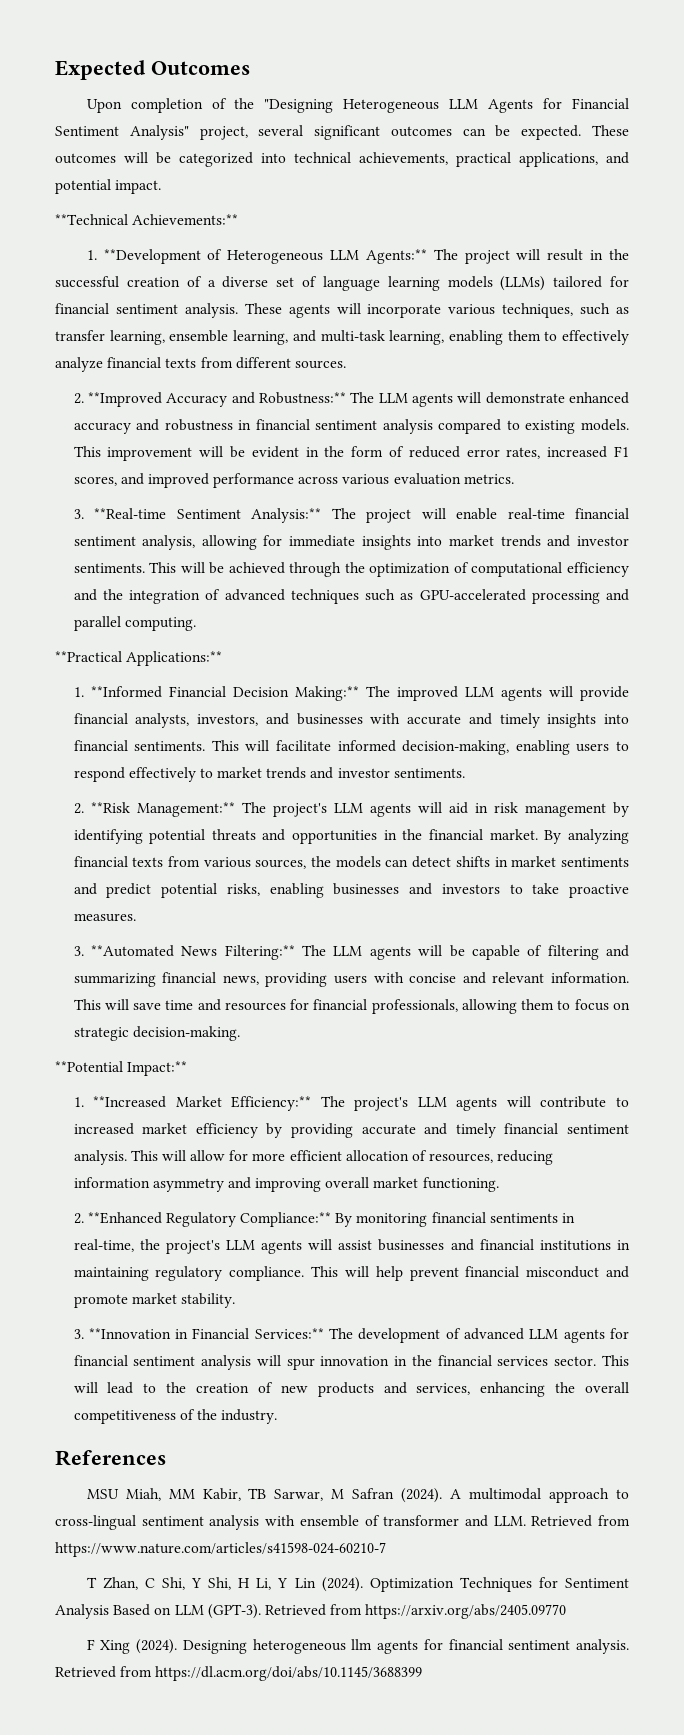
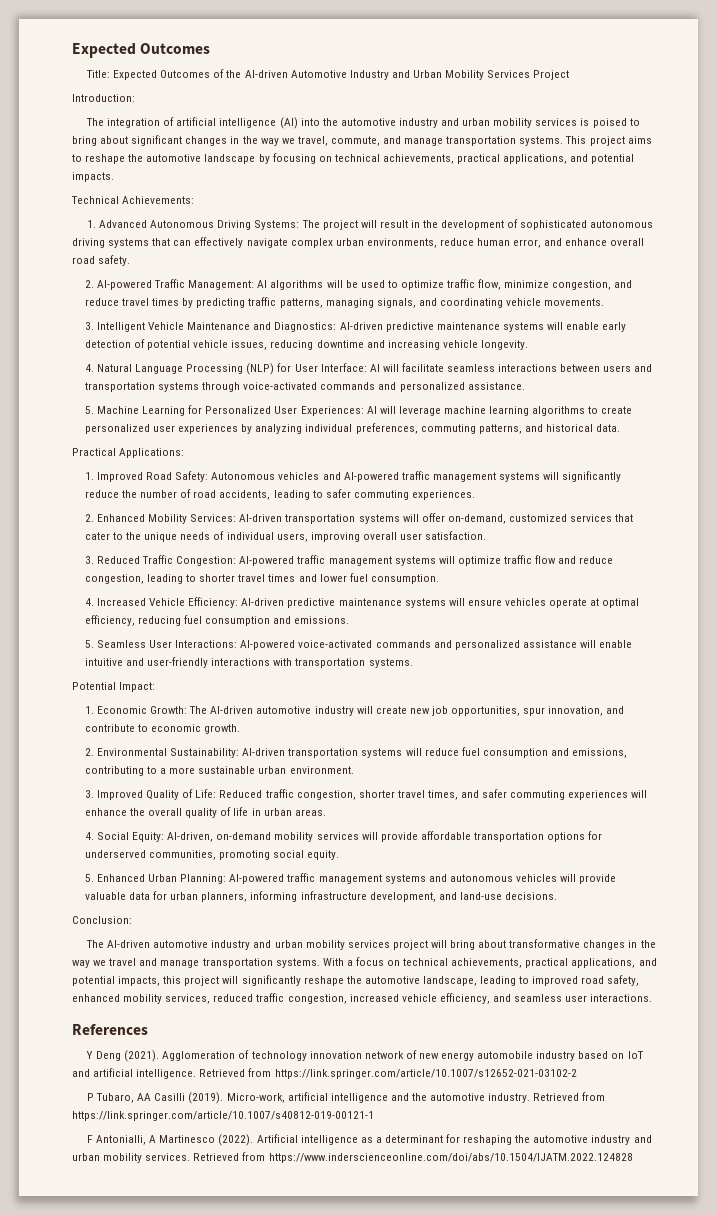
- Upon completion of the "Designing Heterogeneous LLM Agents for Financial Sentiment Analysis" project, several significant outcomes can be expected. These outcomes will be categorized into technical achievements, practical applications, and potential impact.
- **Technical Achievements:**
- 1. **Development of Heterogeneous LLM Agents:** The project will result in the successful creation of a diverse set of language learning models (LLMs) tailored for financial sentiment analysis. These agents will incorporate various techniques, such as transfer learning, ensemble learning, and multi-task learning, enabling them to effectively analyze financial texts from different sources.
- 2. **Improved Accuracy and Robustness:** The LLM agents will demonstrate enhanced accuracy and robustness in financial sentiment analysis compared to existing models. This improvement will be evident in the form of reduced error rates, increased F1 scores, and improved performance across various evaluation metrics.
- 3. **Real-time Sentiment Analysis:** The project will enable real-time financial sentiment analysis, allowing for immediate insights into market trends and investor sentiments. This will be achieved through the optimization of computational efficiency and the integration of advanced techniques such as GPU-accelerated processing and parallel computing.
- **Practical Applications:**
- 1. **Informed Financial Decision Making:** The improved LLM agents will provide financial analysts, investors, and businesses with accurate and timely insights into financial sentiments. This will facilitate informed decision-making, enabling users to respond effectively to market trends and investor sentiments.
- 2. **Risk Management:** The project's LLM agents will aid in risk management by identifying potential threats and opportunities in the financial market. By analyzing financial texts from various sources, the models can detect shifts in market sentiments and predict potential risks, enabling businesses and investors to take proactive measures.
- 3. **Automated News Filtering:** The LLM agents will be capable of filtering and summarizing financial news, providing users with concise and relevant information. This will save time and resources for financial professionals, allowing them to focus on strategic decision-making.
- **Potential Impact:**
- 1. **Increased Market Efficiency:** The project's LLM agents will contribute to increased market efficiency by providing accurate and timely financial sentiment analysis. This will allow for more efficient allocation of resources, reducing information asymmetry and improving overall market functioning.
- 2. **Enhanced Regulatory Compliance:** By monitoring financial sentiments in real-time, the project's LLM agents will assist businesses and financial institutions in maintaining regulatory compliance. This will help prevent financial misconduct and promote market stability.
- 3. **Innovation in Financial Services:** The development of advanced LLM agents for financial sentiment analysis will spur innovation in the financial services sector. This will lead to the creation of new products and services, enhancing the overall competitiveness of the industry.
+ Title: Expected Outcomes of the AI-driven Automotive Industry and Urban Mobility Services Project
+ Introduction:
+ The integration of artificial intelligence (AI) into the automotive industry and urban mobility services is poised to bring about significant changes in the way we travel, commute, and manage transportation systems. This project aims to reshape the automotive landscape by focusing on technical achievements, practical applications, and potential impacts.
+ Technical Achievements:
+ 1. Advanced Autonomous Driving Systems: The project will result in the development of sophisticated autonomous driving systems that can effectively navigate complex urban environments, reduce human error, and enhance overall road safety.
+ 2. AI-powered Traffic Management: AI algorithms will be used to optimize traffic flow, minimize congestion, and reduce travel times by predicting traffic patterns, managing signals, and coordinating vehicle movements.
+ 3. Intelligent Vehicle Maintenance and Diagnostics: AI-driven predictive maintenance systems will enable early detection of potential vehicle issues, reducing downtime and increasing vehicle longevity.
+ 4. Natural Language Processing (NLP) for User Interface: AI will facilitate seamless interactions between users and transportation systems through voice-activated commands and personalized assistance.
+ 5. Machine Learning for Personalized User Experiences: AI will leverage machine learning algorithms to create personalized user experiences by analyzing individual preferences, commuting patterns, and historical data.
+ Practical Applications:
+ 1. Improved Road Safety: Autonomous vehicles and AI-powered traffic management systems will significantly reduce the number of road accidents, leading to safer commuting experiences.
+ 2. Enhanced Mobility Services: AI-driven transportation systems will offer on-demand, customized services that cater to the unique needs of individual users, improving overall user satisfaction.
+ 3. Reduced Traffic Congestion: AI-powered traffic management systems will optimize traffic flow and reduce congestion, leading to shorter travel times and lower fuel consumption.
+ 4. Increased Vehicle Efficiency: AI-driven predictive maintenance systems will ensure vehicles operate at optimal efficiency, reducing fuel consumption and emissions.
+ 5. Seamless User Interactions: AI-powered voice-activated commands and personalized assistance will enable intuitive and user-friendly interactions with transportation systems.
+ Potential Impact:
+ 1. Economic Growth: The AI-driven automotive industry will create new job opportunities, spur innovation, and contribute to economic growth.
+ 2. Environmental Sustainability: AI-driven transportation systems will reduce fuel consumption and emissions, contributing to a more sustainable urban environment.
+ 3. Improved Quality of Life: Reduced traffic congestion, shorter travel times, and safer commuting experiences will enhance the overall quality of life in urban areas.
+ 4. Social Equity: AI-driven, on-demand mobility services will provide affordable transportation options for underserved communities, promoting social equity.
+ 5. Enhanced Urban Planning: AI-powered traffic management systems and autonomous vehicles will provide valuable data for urban planners, informing infrastructure development, and land-use decisions.
+ Conclusion:
+ The AI-driven automotive industry and urban mobility services project will bring about transformative changes in the way we travel and manage transportation systems. With a focus on technical achievements, practical applications, and potential impacts, this project will significantly reshape the automotive landscape, leading to improved road safety, enhanced mobility services, reduced traffic congestion, increased vehicle efficiency, and seamless user interactions.
  References
- MSU Miah, MM Kabir, TB Sarwar, M Safran (2024). A multimodal approach to cross-lingual sentiment analysis with ensemble of transformer and LLM. Retrieved from https://www.nature.com/articles/s41598-024-60210-7
- T Zhan, C Shi, Y Shi, H Li, Y Lin (2024). Optimization Techniques for Sentiment Analysis Based on LLM (GPT-3). Retrieved from https://arxiv.org/abs/2405.09770
+ Y Deng (2021). Agglomeration of technology innovation network of new energy automobile industry based on IoT and artificial intelligence. Retrieved from https://link.springer.com/article/10.1007/s12652-021-03102-2
+ P Tubaro, AA Casilli (2019). Micro-work, artificial intelligence and the automotive industry. Retrieved from https://link.springer.com/article/10.1007/s40812-019-00121-1
- F Xing (2024). Designing heterogeneous llm agents for financial sentiment analysis. Retrieved from https://dl.acm.org/doi/abs/10.1145/3688399
+ F Antonialli, A Martinesco (2022). Artificial intelligence as a determinant for reshaping the automotive industry and urban mobility services. Retrieved from https://www.inderscienceonline.com/doi/abs/10.1504/IJATM.2022.124828

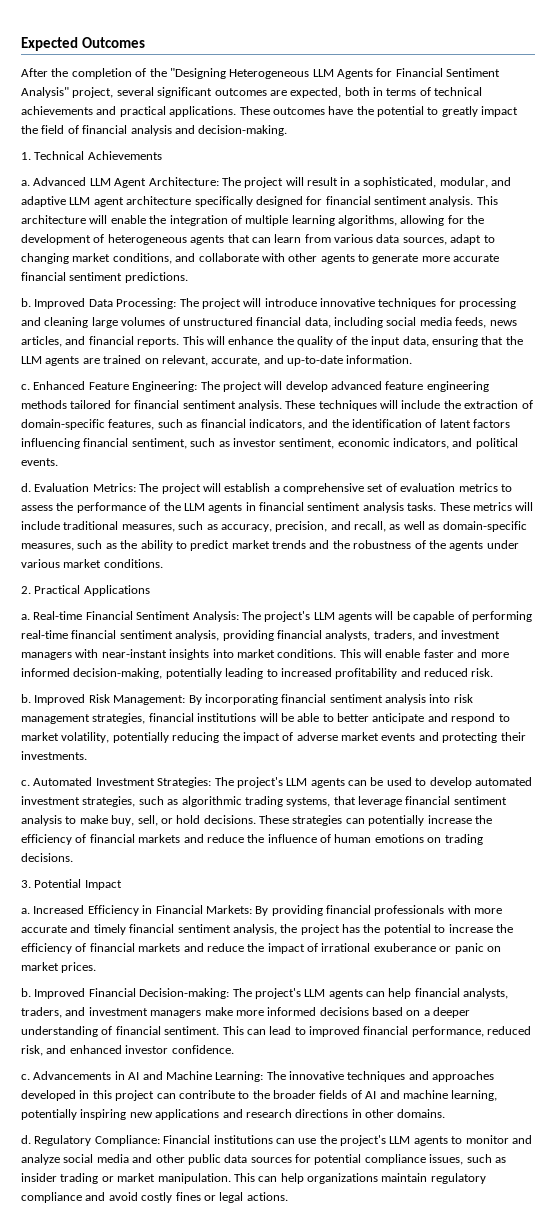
- Title: Expected Outcomes of the AI-driven Automotive Industry and Urban Mobility Services Project
- Introduction:
- The integration of artificial intelligence (AI) into the automotive industry and urban mobility services is poised to bring about significant changes in the way we travel, commute, and manage transportation systems. This project aims to reshape the automotive landscape by focusing on technical achievements, practical applications, and potential impacts.
- Technical Achievements:
- 1. Advanced Autonomous Driving Systems: The project will result in the development of sophisticated autonomous driving systems that can effectively navigate complex urban environments, reduce human error, and enhance overall road safety.
- 2. AI-powered Traffic Management: AI algorithms will be used to optimize traffic flow, minimize congestion, and reduce travel times by predicting traffic patterns, managing signals, and coordinating vehicle movements.
- 3. Intelligent Vehicle Maintenance and Diagnostics: AI-driven predictive maintenance systems will enable early detection of potential vehicle issues, reducing downtime and increasing vehicle longevity.
- 4. Natural Language Processing (NLP) for User Interface: AI will facilitate seamless interactions between users and transportation systems through voice-activated commands and personalized assistance.
- 5. Machine Learning for Personalized User Experiences: AI will leverage machine learning algorithms to create personalized user experiences by analyzing individual preferences, commuting patterns, and historical data.
- Practical Applications:
- 1. Improved Road Safety: Autonomous vehicles and AI-powered traffic management systems will significantly reduce the number of road accidents, leading to safer commuting experiences.
- 2. Enhanced Mobility Services: AI-driven transportation systems will offer on-demand, customized services that cater to the unique needs of individual users, improving overall user satisfaction.
- 3. Reduced Traffic Congestion: AI-powered traffic management systems will optimize traffic flow and reduce congestion, leading to shorter travel times and lower fuel consumption.
- 4. Increased Vehicle Efficiency: AI-driven predictive maintenance systems will ensure vehicles operate at optimal efficiency, reducing fuel consumption and emissions.
- 5. Seamless User Interactions: AI-powered voice-activated commands and personalized assistance will enable intuitive and user-friendly interactions with transportation systems.
- Potential Impact:
- 1. Economic Growth: The AI-driven automotive industry will create new job opportunities, spur innovation, and contribute to economic growth.
- 2. Environmental Sustainability: AI-driven transportation systems will reduce fuel consumption and emissions, contributing to a more sustainable urban environment.
- 3. Improved Quality of Life: Reduced traffic congestion, shorter travel times, and safer commuting experiences will enhance the overall quality of life in urban areas.
- 4. Social Equity: AI-driven, on-demand mobility services will provide affordable transportation options for underserved communities, promoting social equity.
- 5. Enhanced Urban Planning: AI-powered traffic management systems and autonomous vehicles will provide valuable data for urban planners, informing infrastructure development, and land-use decisions.
- Conclusion:
- The AI-driven automotive industry and urban mobility services project will bring about transformative changes in the way we travel and manage transportation systems. With a focus on technical achievements, practical applications, and potential impacts, this project will significantly reshape the automotive landscape, leading to improved road safety, enhanced mobility services, reduced traffic congestion, increased vehicle efficiency, and seamless user interactions.
- References
- Y Deng (2021). Agglomeration of technology innovation network of new energy automobile industry based on IoT and artificial intelligence. Retrieved from https://link.springer.com/article/10.1007/s12652-021-03102-2
- P Tubaro, AA Casilli (2019). Micro-work, artificial intelligence and the automotive industry. Retrieved from https://link.springer.com/article/10.1007/s40812-019-00121-1
- F Antonialli, A Martinesco (2022). Artificial intelligence as a determinant for reshaping the automotive industry and urban mobility services. Retrieved from https://www.inderscienceonline.com/doi/abs/10.1504/IJATM.2022.124828
+ After the completion of the "Designing Heterogeneous LLM Agents for Financial Sentiment Analysis" project, several significant outcomes are expected, both in terms of technical achievements and practical applications. These outcomes have the potential to greatly impact the field of financial analysis and decision-making.
+ 1. Technical Achievements
+ a. Advanced LLM Agent Architecture: The project will result in a sophisticated, modular, and adaptive LLM agent architecture specifically designed for financial sentiment analysis. This architecture will enable the integration of multiple learning algorithms, allowing for the development of heterogeneous agents that can learn from various data sources, adapt to changing market conditions, and collaborate with other agents to generate more accurate financial sentiment predictions.
+ b. Improved Data Processing: The project will introduce innovative techniques for processing and cleaning large volumes of unstructured financial data, including social media feeds, news articles, and financial reports. This will enhance the quality of the input data, ensuring that the LLM agents are trained on relevant, accurate, and up-to-date information.
+ c. Enhanced Feature Engineering: The project will develop advanced feature engineering methods tailored for financial sentiment analysis. These techniques will include the extraction of domain-specific features, such as financial indicators, and the identification of latent factors influencing financial sentiment, such as investor sentiment, economic indicators, and political events.
+ d. Evaluation Metrics: The project will establish a comprehensive set of evaluation metrics to assess the performance of the LLM agents in financial sentiment analysis tasks. These metrics will include traditional measures, such as accuracy, precision, and recall, as well as domain-specific measures, such as the ability to predict market trends and the robustness of the agents under various market conditions.
+ 2. Practical Applications
+ a. Real-time Financial Sentiment Analysis: The project's LLM agents will be capable of performing real-time financial sentiment analysis, providing financial analysts, traders, and investment managers with near-instant insights into market conditions. This will enable faster and more informed decision-making, potentially leading to increased profitability and reduced risk.
+ b. Improved Risk Management: By incorporating financial sentiment analysis into risk management strategies, financial institutions will be able to better anticipate and respond to market volatility, potentially reducing the impact of adverse market events and protecting their investments.
+ c. Automated Investment Strategies: The project's LLM agents can be used to develop automated investment strategies, such as algorithmic trading systems, that leverage financial sentiment analysis to make buy, sell, or hold decisions. These strategies can potentially increase the efficiency of financial markets and reduce the influence of human emotions on trading decisions.
+ 3. Potential Impact
+ a. Increased Efficiency in Financial Markets: By providing financial professionals with more accurate and timely financial sentiment analysis, the project has the potential to increase the efficiency of financial markets and reduce the impact of irrational exuberance or panic on market prices.
+ b. Improved Financial Decision-making: The project's LLM agents can help financial analysts, traders, and investment managers make more informed decisions based on a deeper understanding of financial sentiment. This can lead to improved financial performance, reduced risk, and enhanced investor confidence.
+ c. Advancements in AI and Machine Learning: The innovative techniques and approaches developed in this project can contribute to the broader fields of AI and machine learning, potentially inspiring new applications and research directions in other domains.
+ d. Regulatory Compliance: Financial institutions can use the project's LLM agents to monitor and analyze social media and other public data sources for potential compliance issues, such as insider trading or market manipulation. This can help organizations maintain regulatory compliance and avoid costly fines or legal actions.

